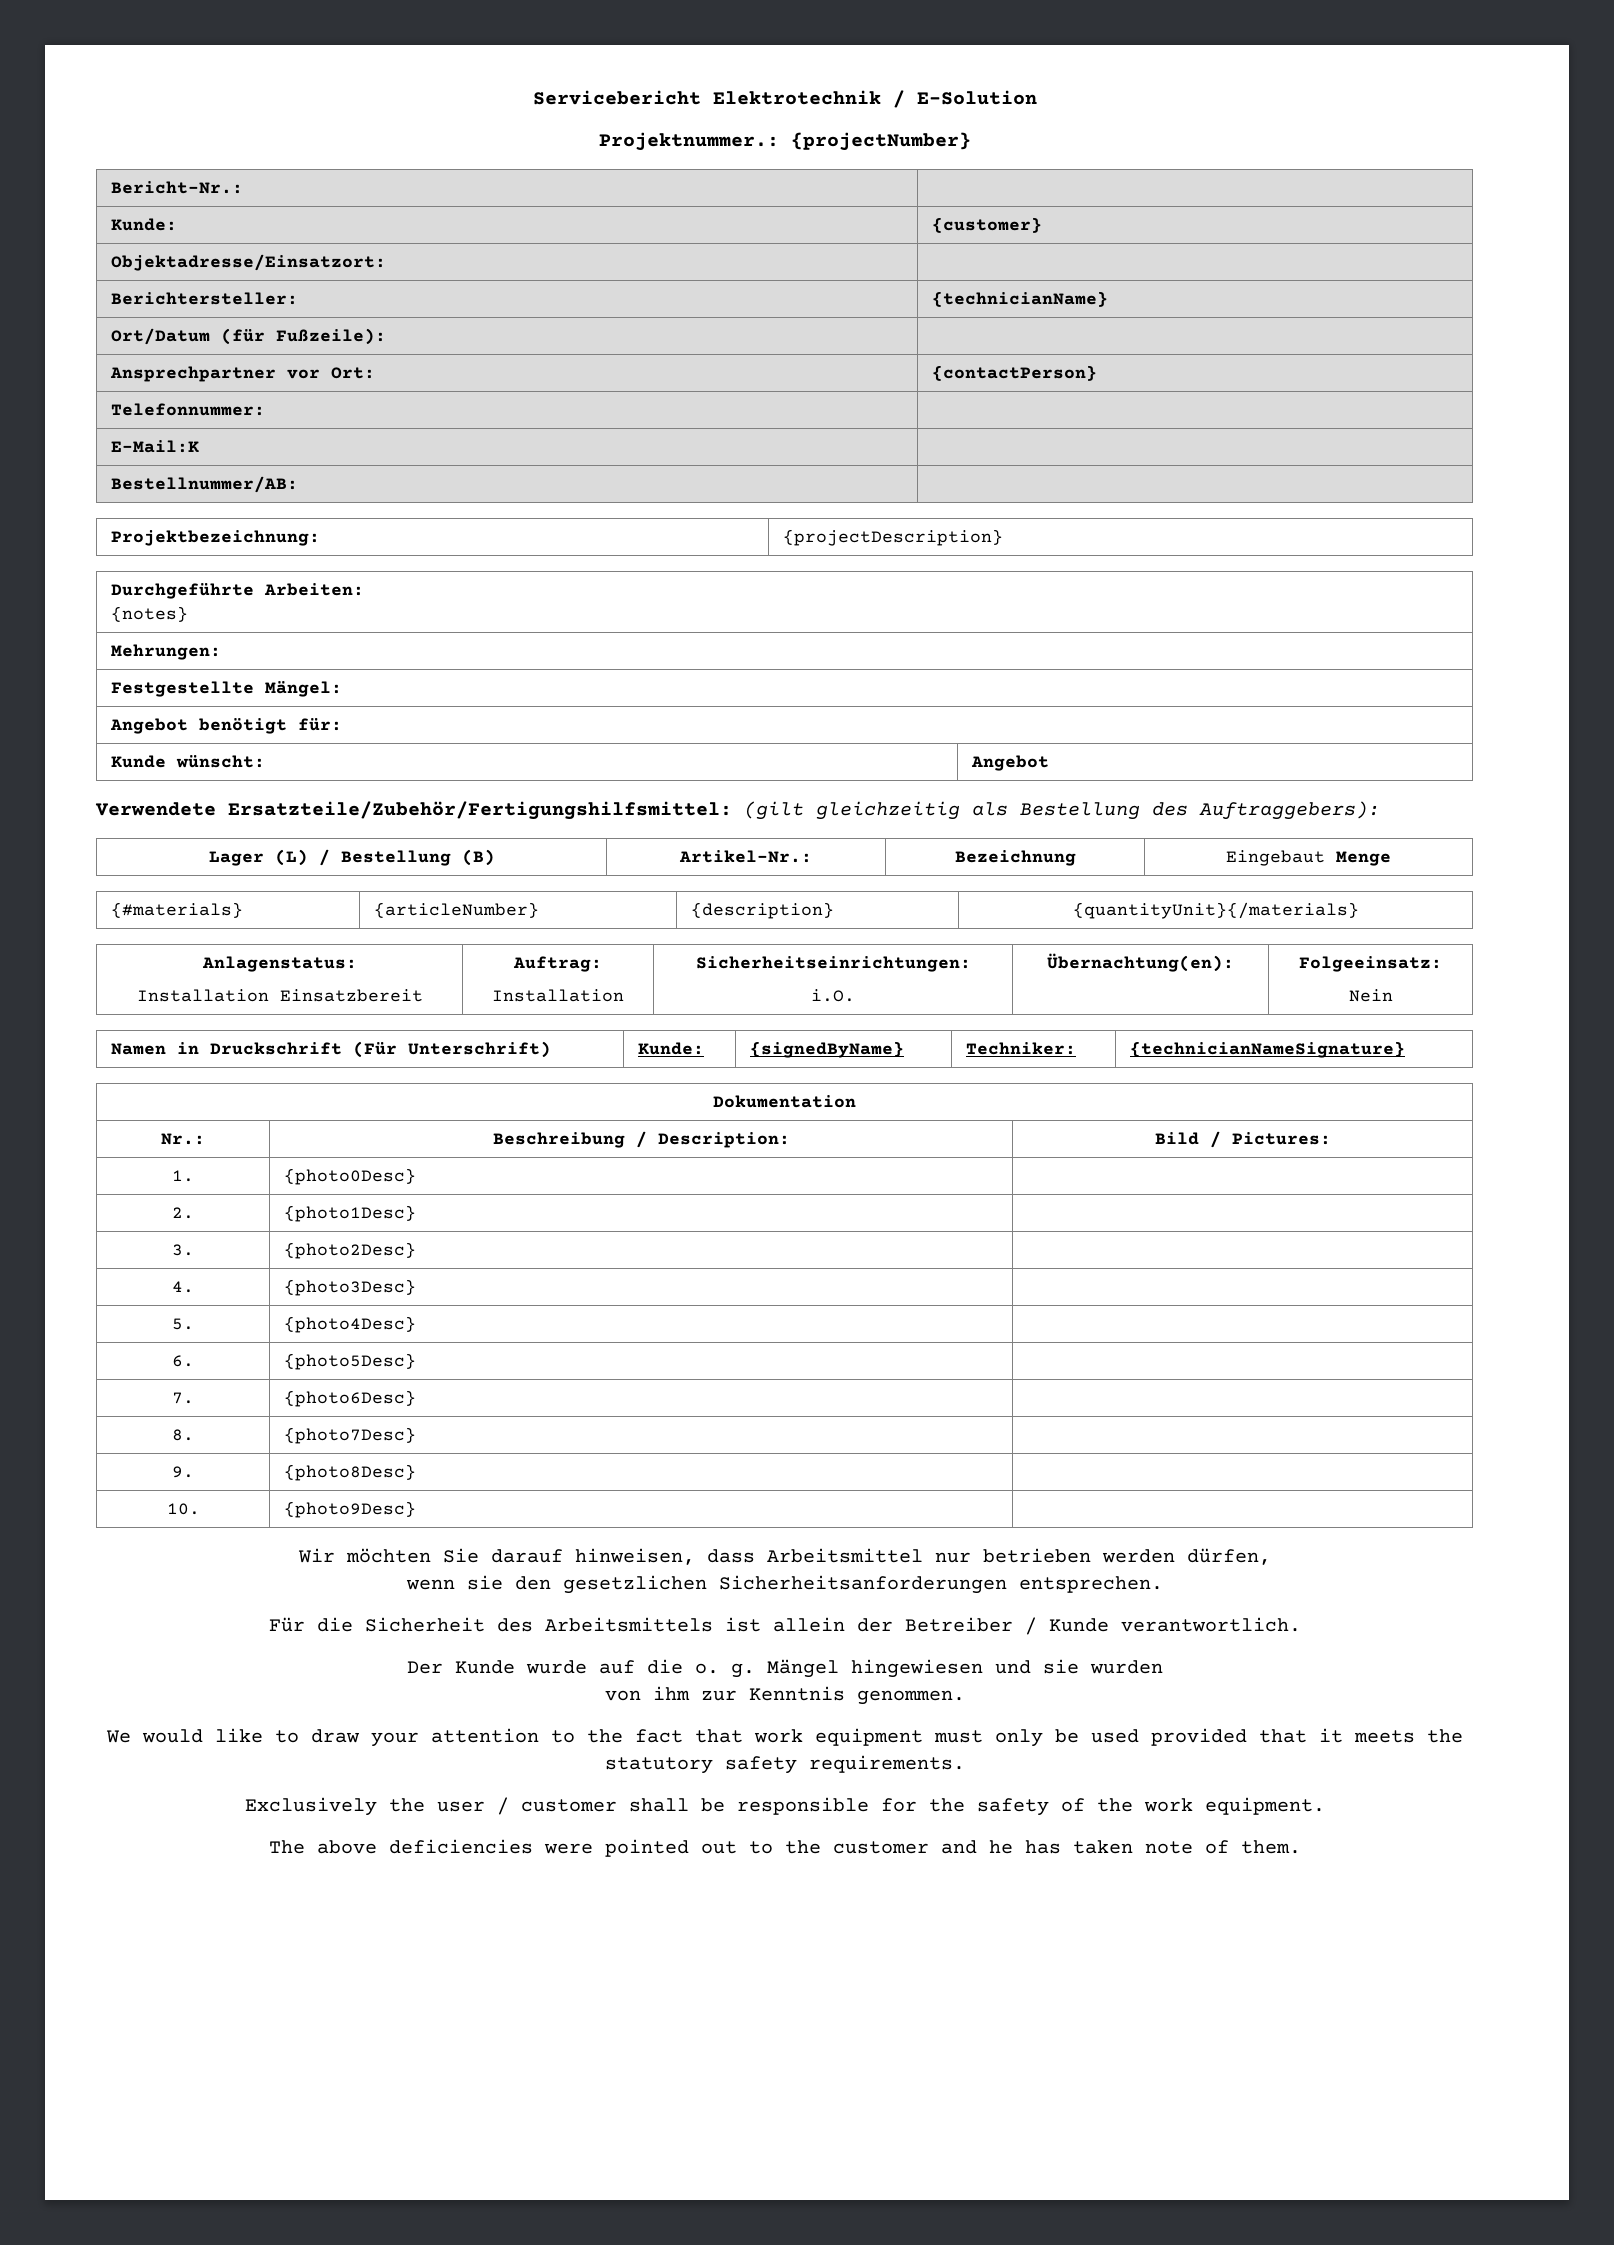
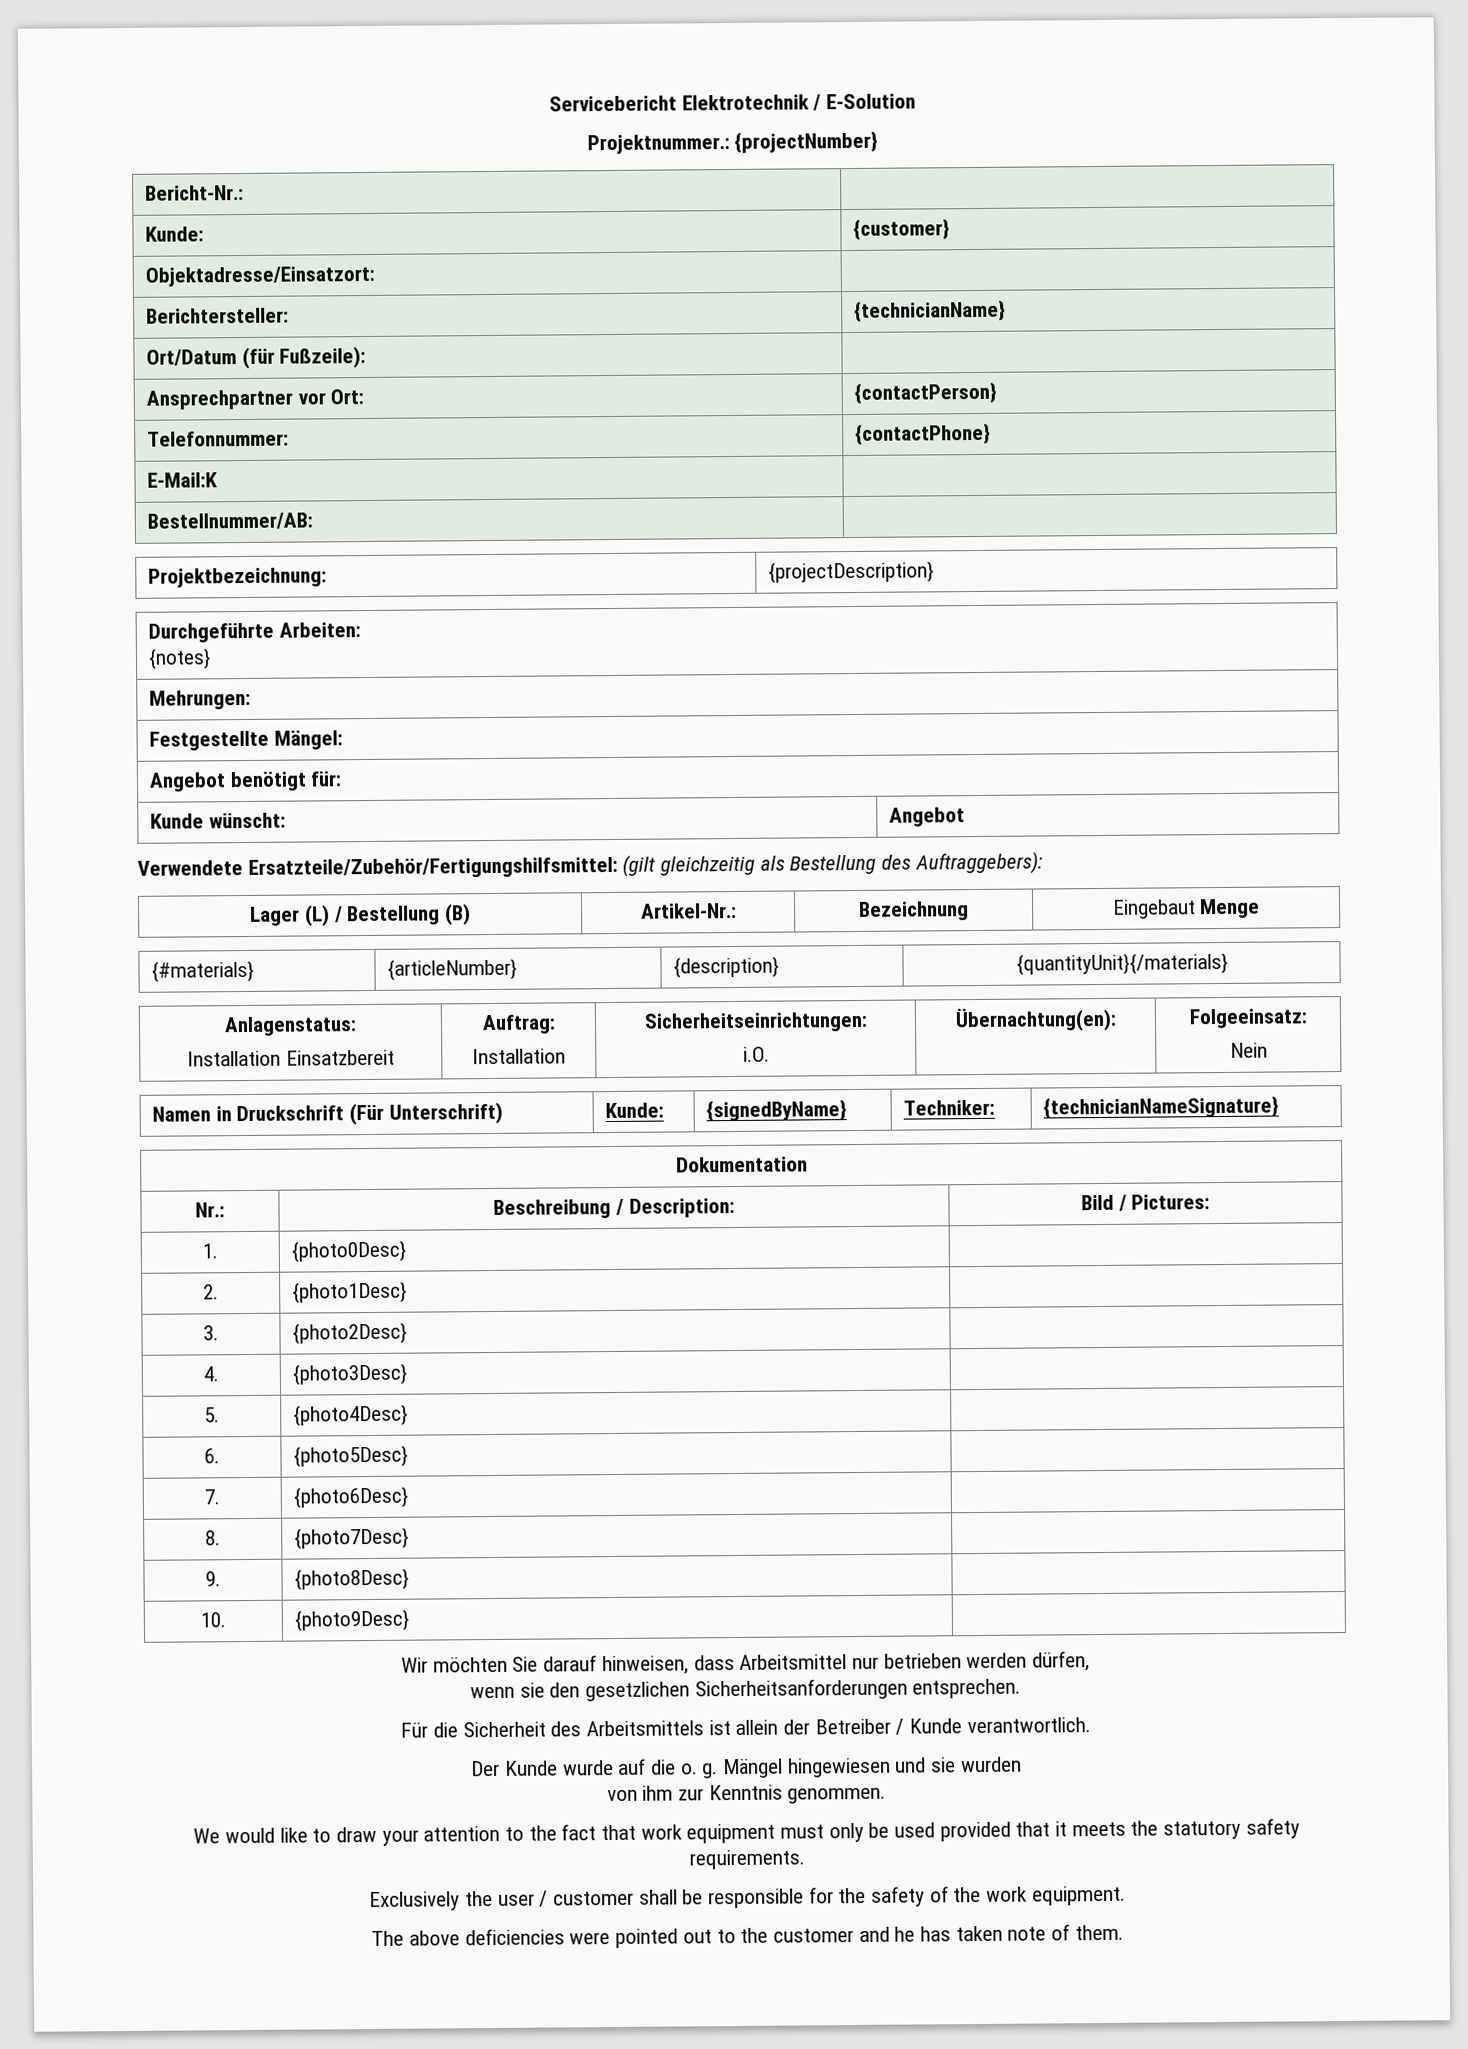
- Telefonnummer: |
+ Telefonnummer: | {contactPhone}

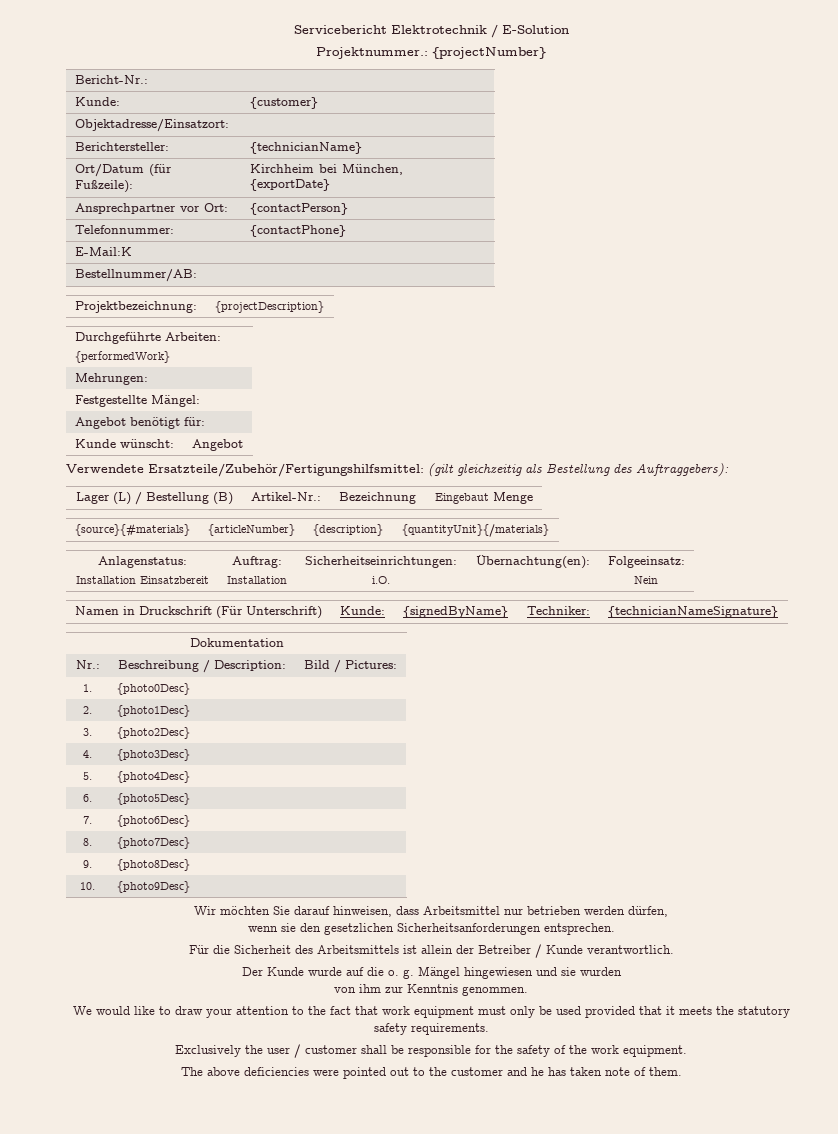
- Ort/Datum (für Fußzeile): |
+ Ort/Datum (für Fußzeile): | Kirchheim bei München, {exportDate}
  Durchgeführte Arbeiten:
- {notes}
+ {performedWork}
- {#materials} | {articleNumber} | {description} | {quantityUnit}{/materials}
+ {source}{#materials} | {articleNumber} | {description} | {quantityUnit}{/materials}

